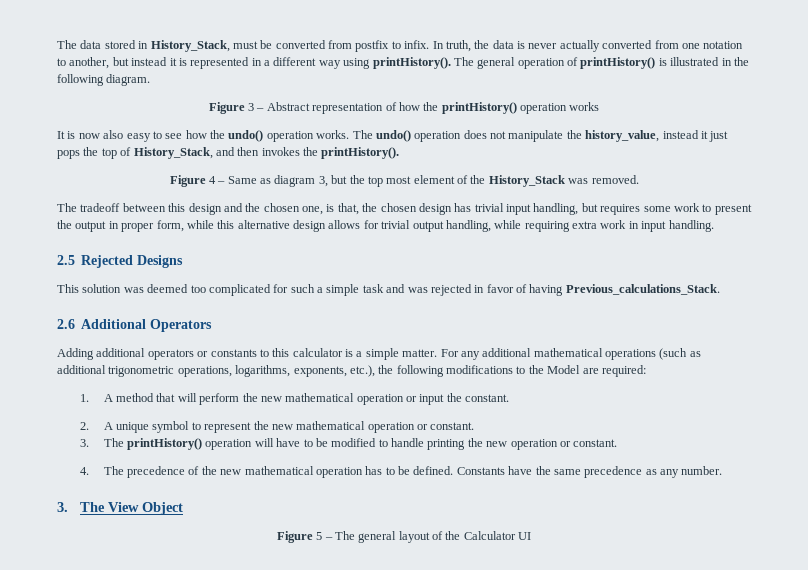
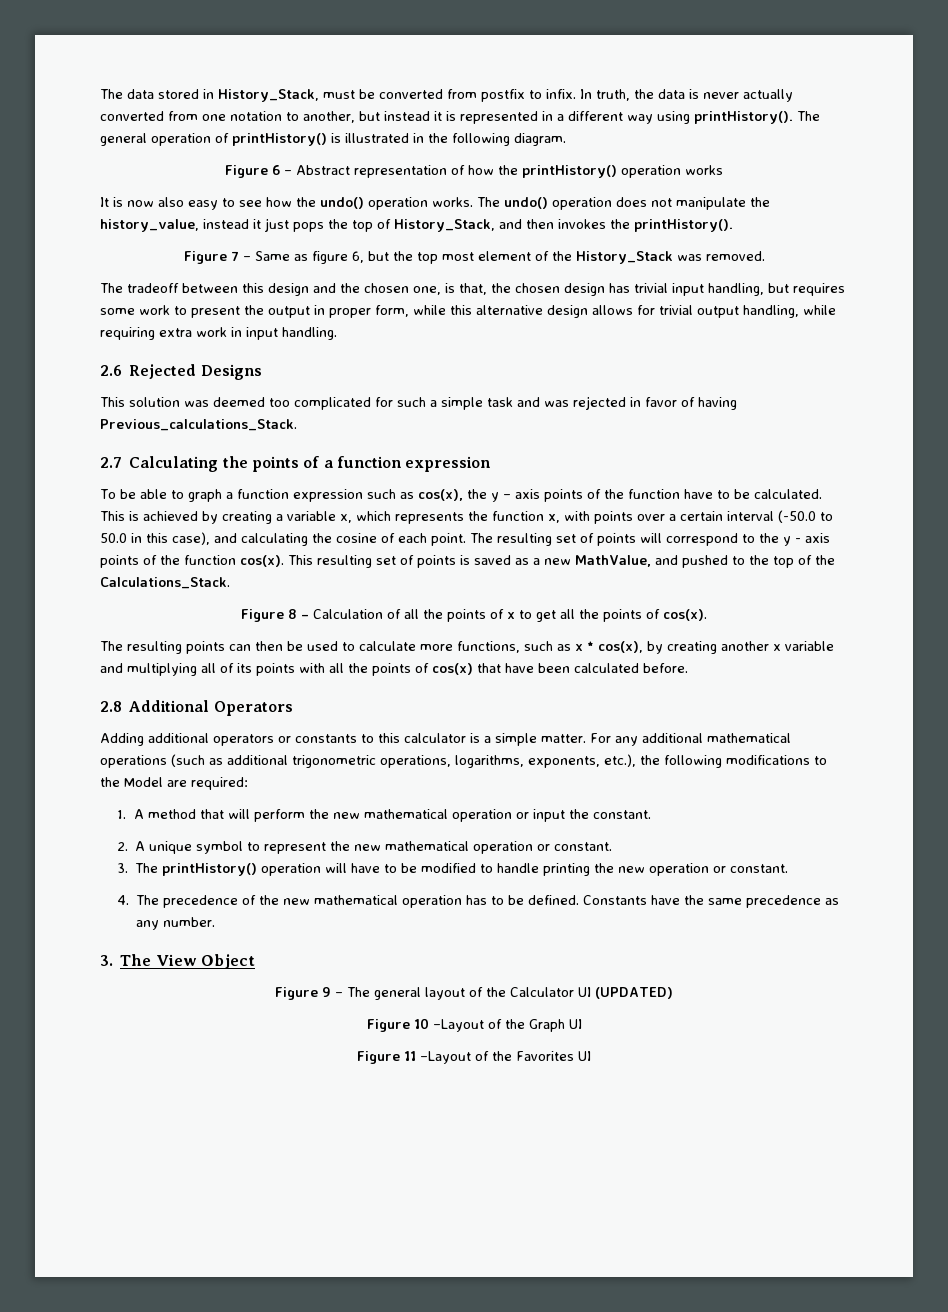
- Figure 3 – Abstract representation of how the printHistory() operation works
+ Figure 6 – Abstract representation of how the printHistory() operation works
- Figure 4 – Same as diagram 3, but the top most element of the History_Stack was removed.
+ Figure 7 – Same as figure 6, but the top most element of the History_Stack was removed.
- 2.5 Rejected Designs
+ 2.6 Rejected Designs
- 2.6 Additional Operators
+ 2.7 Calculating the points of a function expression
+ To be able to graph a function expression such as cos(x), the y – axis points of the function have to be calculated. This is achieved by creating a variable x, which represents the function x, with points over a certain interval (-50.0 to 50.0 in this case), and calculating the cosine of each point. The resulting set of points will correspond to the y - axis points of the function cos(x). This resulting set of points is saved as a new MathValue, and pushed to the top of the Calculations_Stack.
+ Figure 8 – Calculation of all the points of x to get all the points of cos(x).
+ The resulting points can then be used to calculate more functions, such as x * cos(x), by creating another x variable and multiplying all of its points with all the points of cos(x) that have been calculated before.
+ 2.8 Additional Operators
- Figure 5 – The general layout of the Calculator UI
+ Figure 9 – The general layout of the Calculator UI (UPDATED)
+ Figure 10 –Layout of the Graph UI
+ Figure 11 –Layout of the Favorites UI

